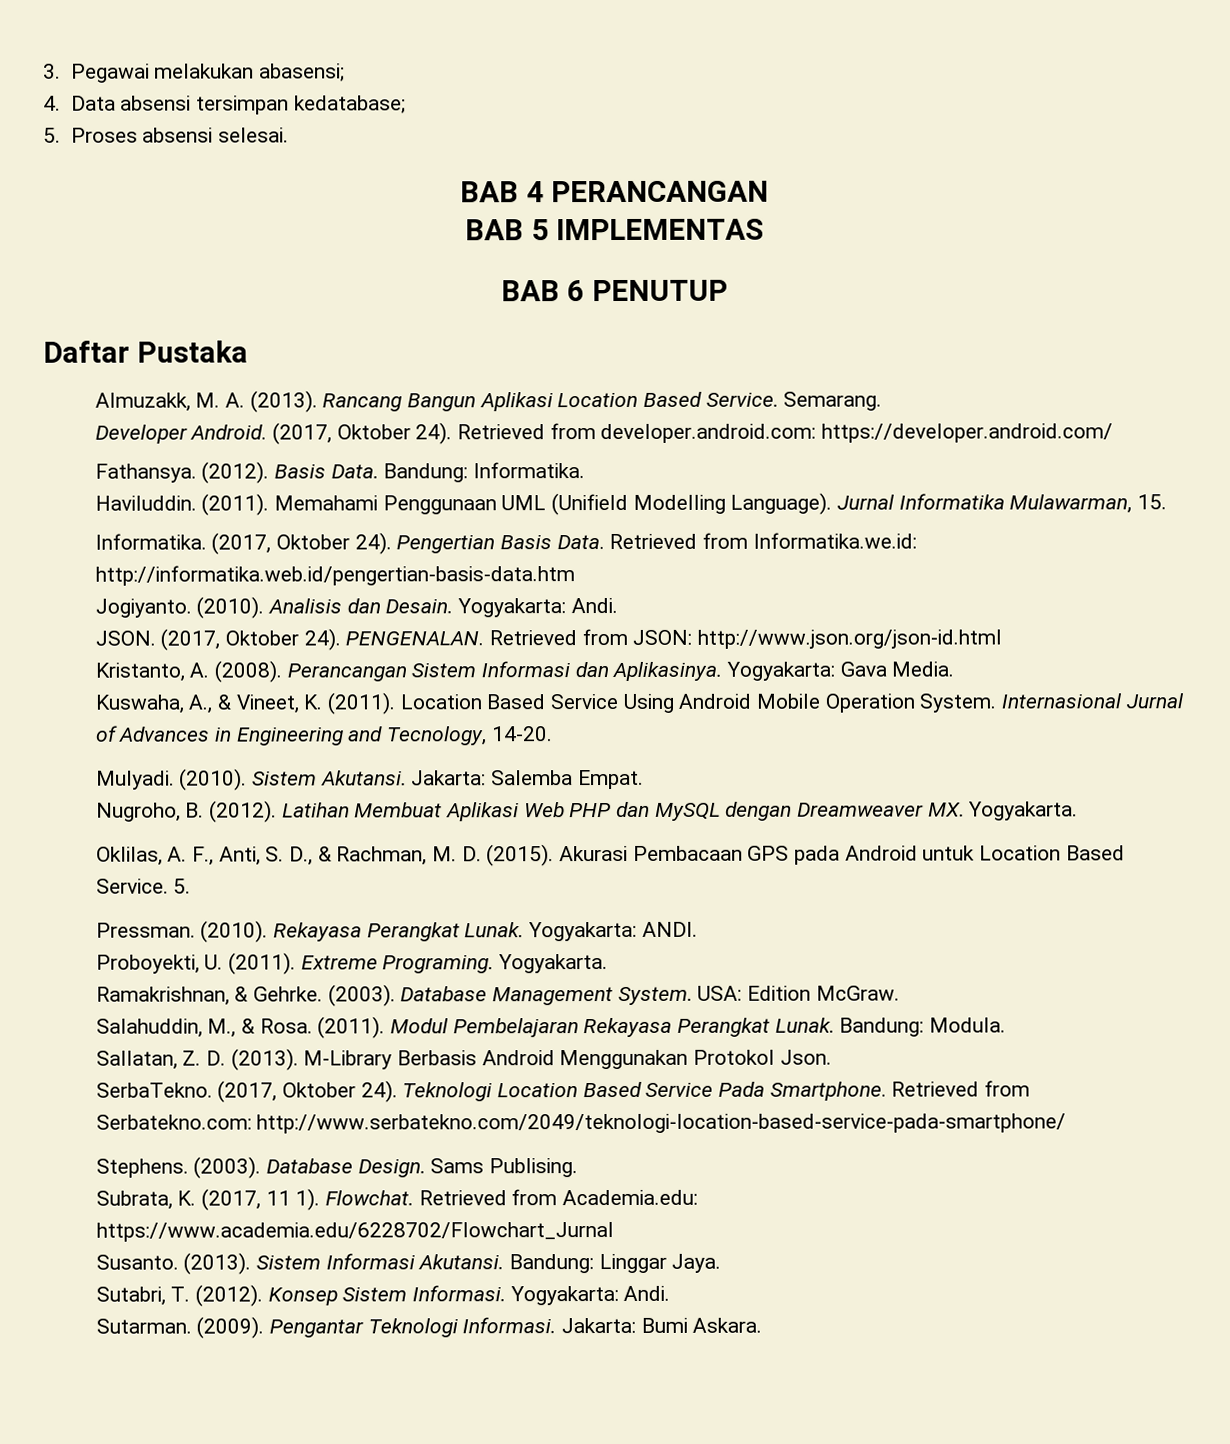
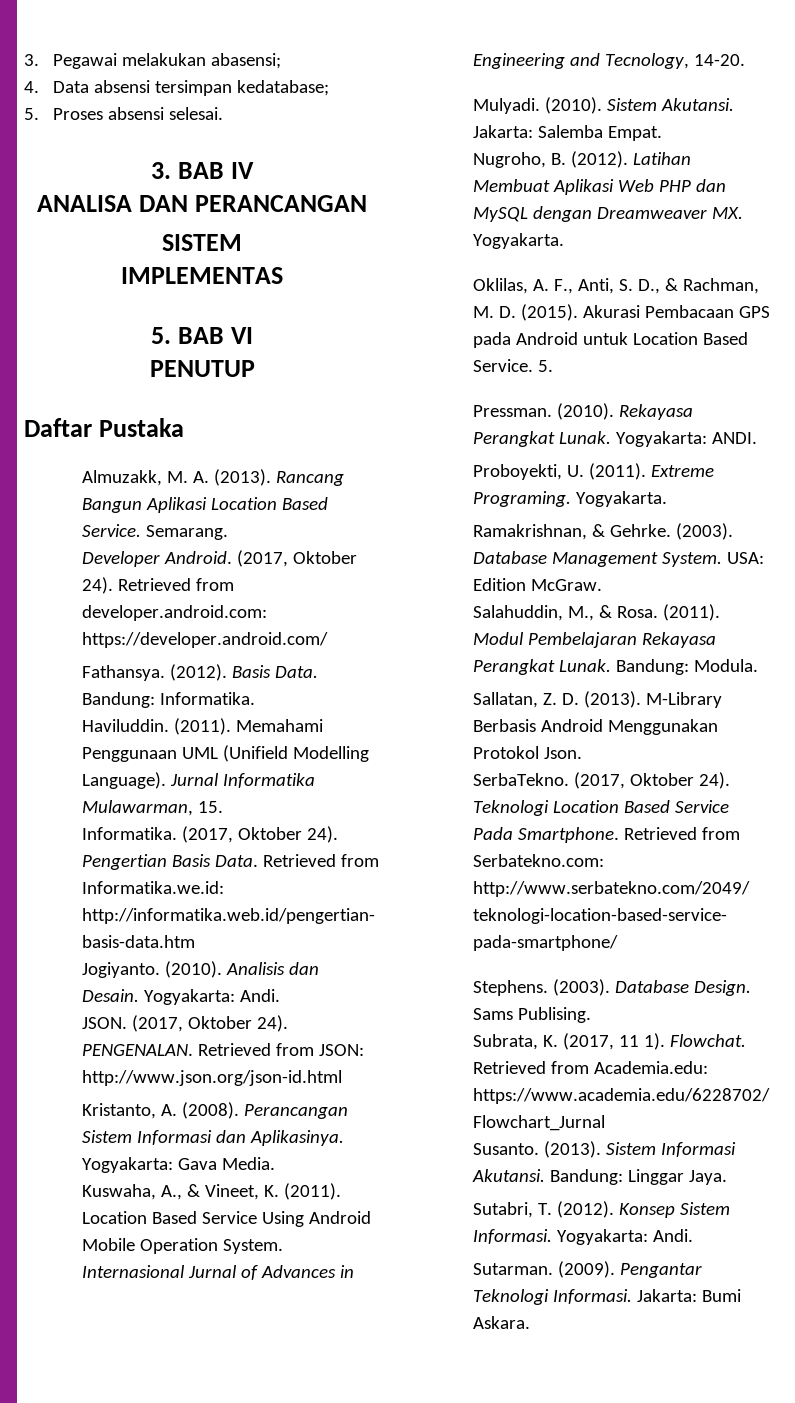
- BAB 4 PERANCANGAN
+ 3. BAB IV
+ ANALISA DAN PERANCANGAN
- BAB 5 IMPLEMENTAS
+ SISTEM
+ IMPLEMENTAS
- BAB 6 PENUTUP
+ 5. BAB VI
+ PENUTUP

